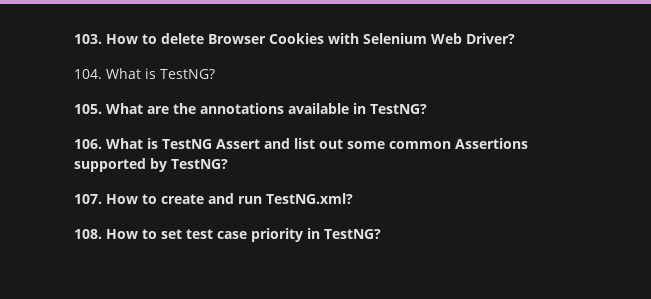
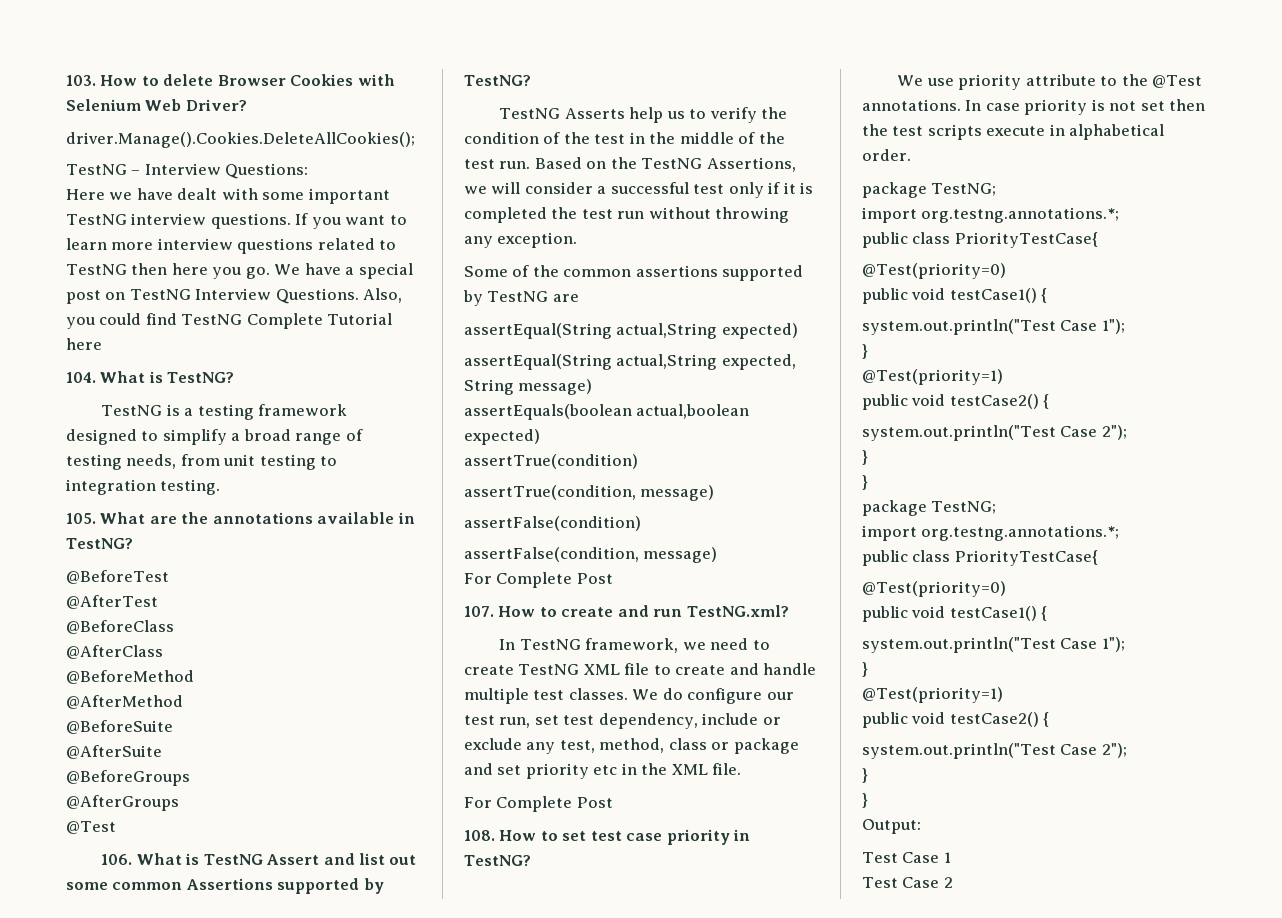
+ driver.Manage().Cookies.DeleteAllCookies();
+ TestNG – Interview Questions:
+ Here we have dealt with some important TestNG interview questions. If you want to learn more interview questions related to TestNG then here you go. We have a special post on TestNG Interview Questions. Also, you could find TestNG Complete Tutorial here
  104. What is TestNG?
+ TestNG is a testing framework designed to simplify a broad range of testing needs, from unit testing to integration testing.
+ @BeforeTest
+ @AfterTest
+ @BeforeClass
+ @AfterClass
+ @BeforeMethod
+ @AfterMethod
+ @BeforeSuite
+ @AfterSuite
+ @BeforeGroups
+ @AfterGroups
+ @Test
+ TestNG Asserts help us to verify the condition of the test in the middle of the test run. Based on the TestNG Assertions, we will consider a successful test only if it is completed the test run without throwing any exception.
+ Some of the common assertions supported by TestNG are
+ assertEqual(String actual,String expected)
+ assertEqual(String actual,String expected, String message)
+ assertEquals(boolean actual,boolean expected)
+ assertTrue(condition)
+ assertTrue(condition, message)
+ assertFalse(condition)
+ assertFalse(condition, message)
+ For Complete Post
+ In TestNG framework, we need to create TestNG XML file to create and handle multiple test classes. We do configure our test run, set test dependency, include or exclude any test, method, class or package and set priority etc in the XML file.
+ For Complete Post
+ We use priority attribute to the @Test annotations. In case priority is not set then the test scripts execute in alphabetical order.
+ package TestNG;
+ import org.testng.annotations.*;
+ public class PriorityTestCase{
+ @Test(priority=0)
+ public void testCase1() {
+ system.out.println("Test Case 1");
+ }
+ @Test(priority=1)
+ public void testCase2() {
+ system.out.println("Test Case 2");
+ }
+ }
+ package TestNG;
+ import org.testng.annotations.*;
+ public class PriorityTestCase{
+ @Test(priority=0)
+ public void testCase1() {
+ system.out.println("Test Case 1");
+ }
+ @Test(priority=1)
+ public void testCase2() {
+ system.out.println("Test Case 2");
+ }
+ }
+ Output:
+ Test Case 1
+ Test Case 2

